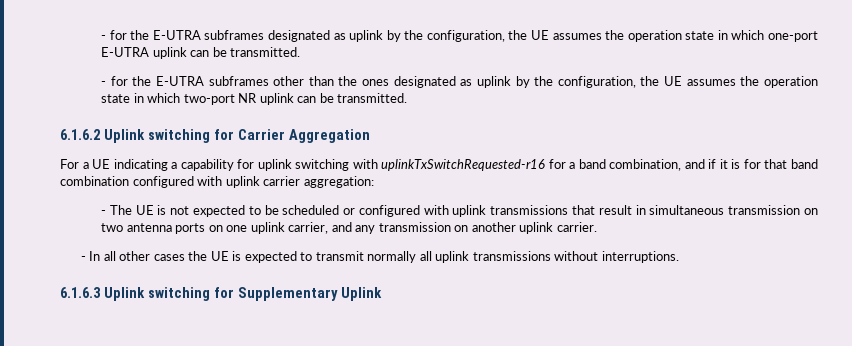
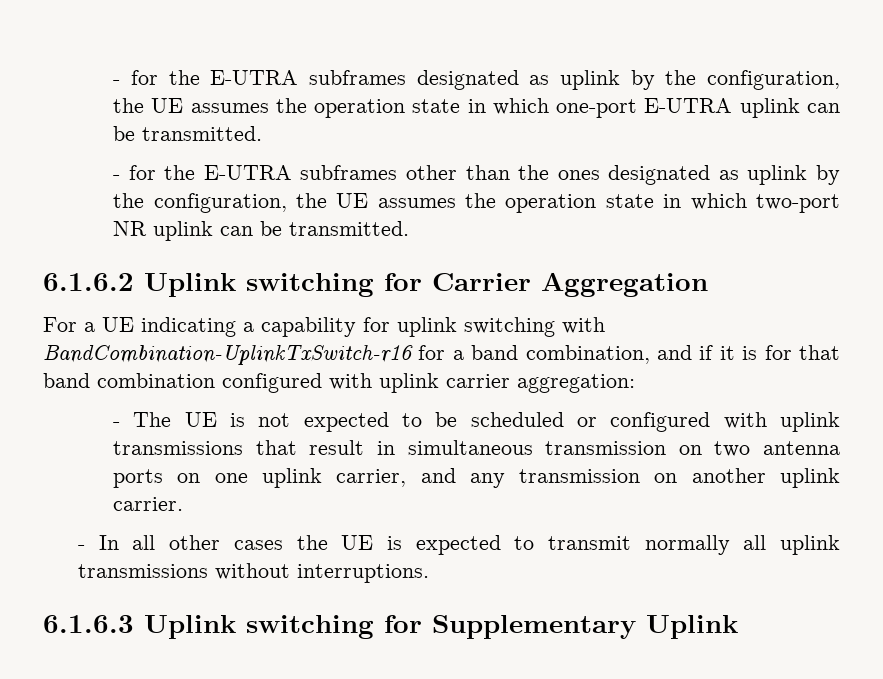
- For a UE indicating a capability for uplink switching with uplinkTxSwitchRequested-r16 for a band combination, and if it is for that band combination configured with uplink carrier aggregation:
+ For a UE indicating a capability for uplink switching with BandCombination-UplinkTxSwitch-r16 for a band combination, and if it is for that band combination configured with uplink carrier aggregation:

